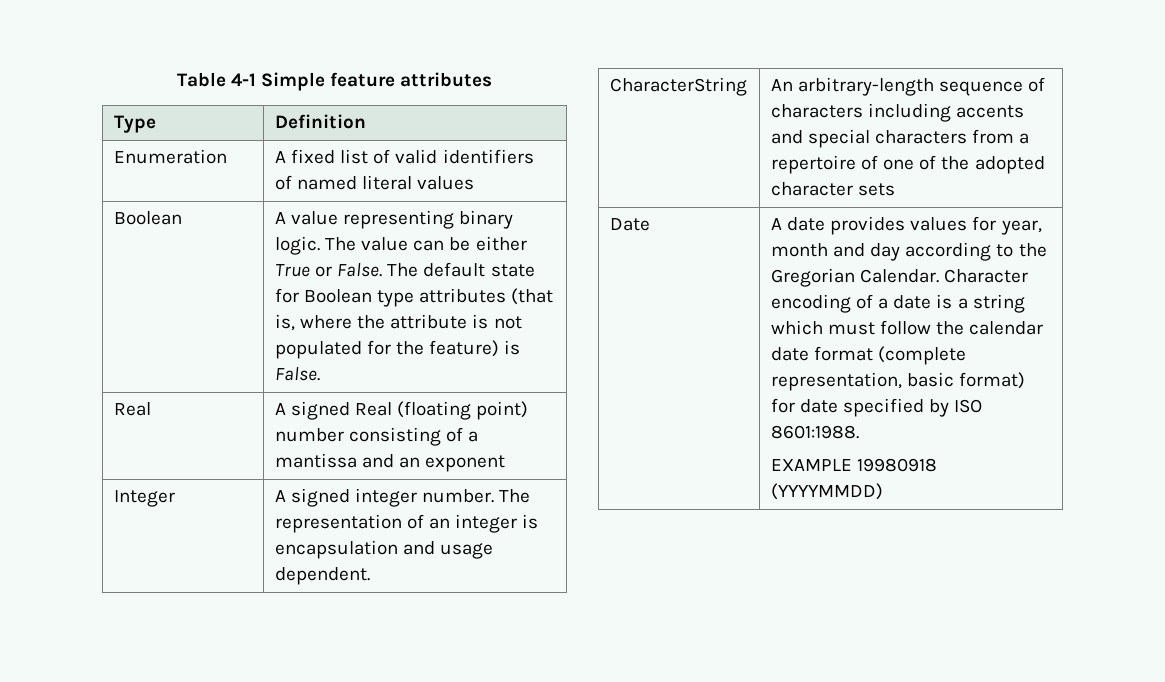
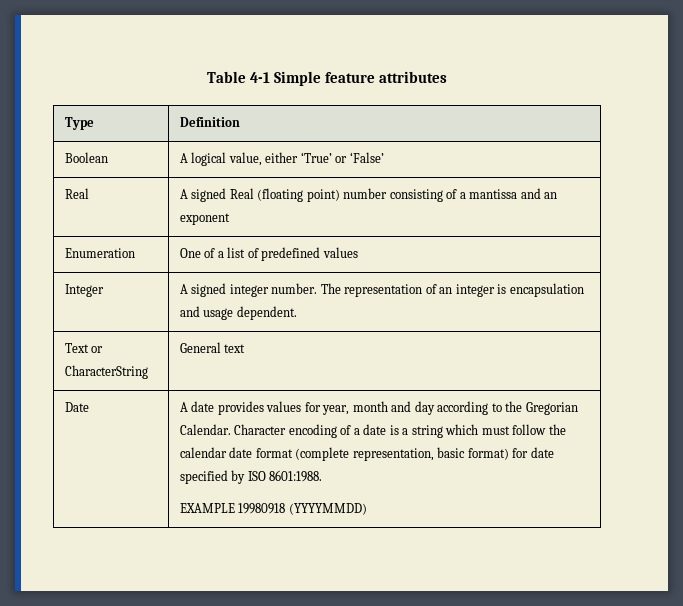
- Enumeration | A fixed list of valid identifiers of named literal values
- Boolean | A value representing binary logic. The value can be either True or False. The default state for Boolean type attributes (that is, where the attribute is not populated for the feature) is False.
+ Boolean | A logical value, either ‘True’ or ‘False’
+ Enumeration | One of a list of predefined values
- CharacterString | An arbitrary-length sequence of characters including accents and special characters from a repertoire of one of the adopted character sets
+ Text or CharacterString | General text

